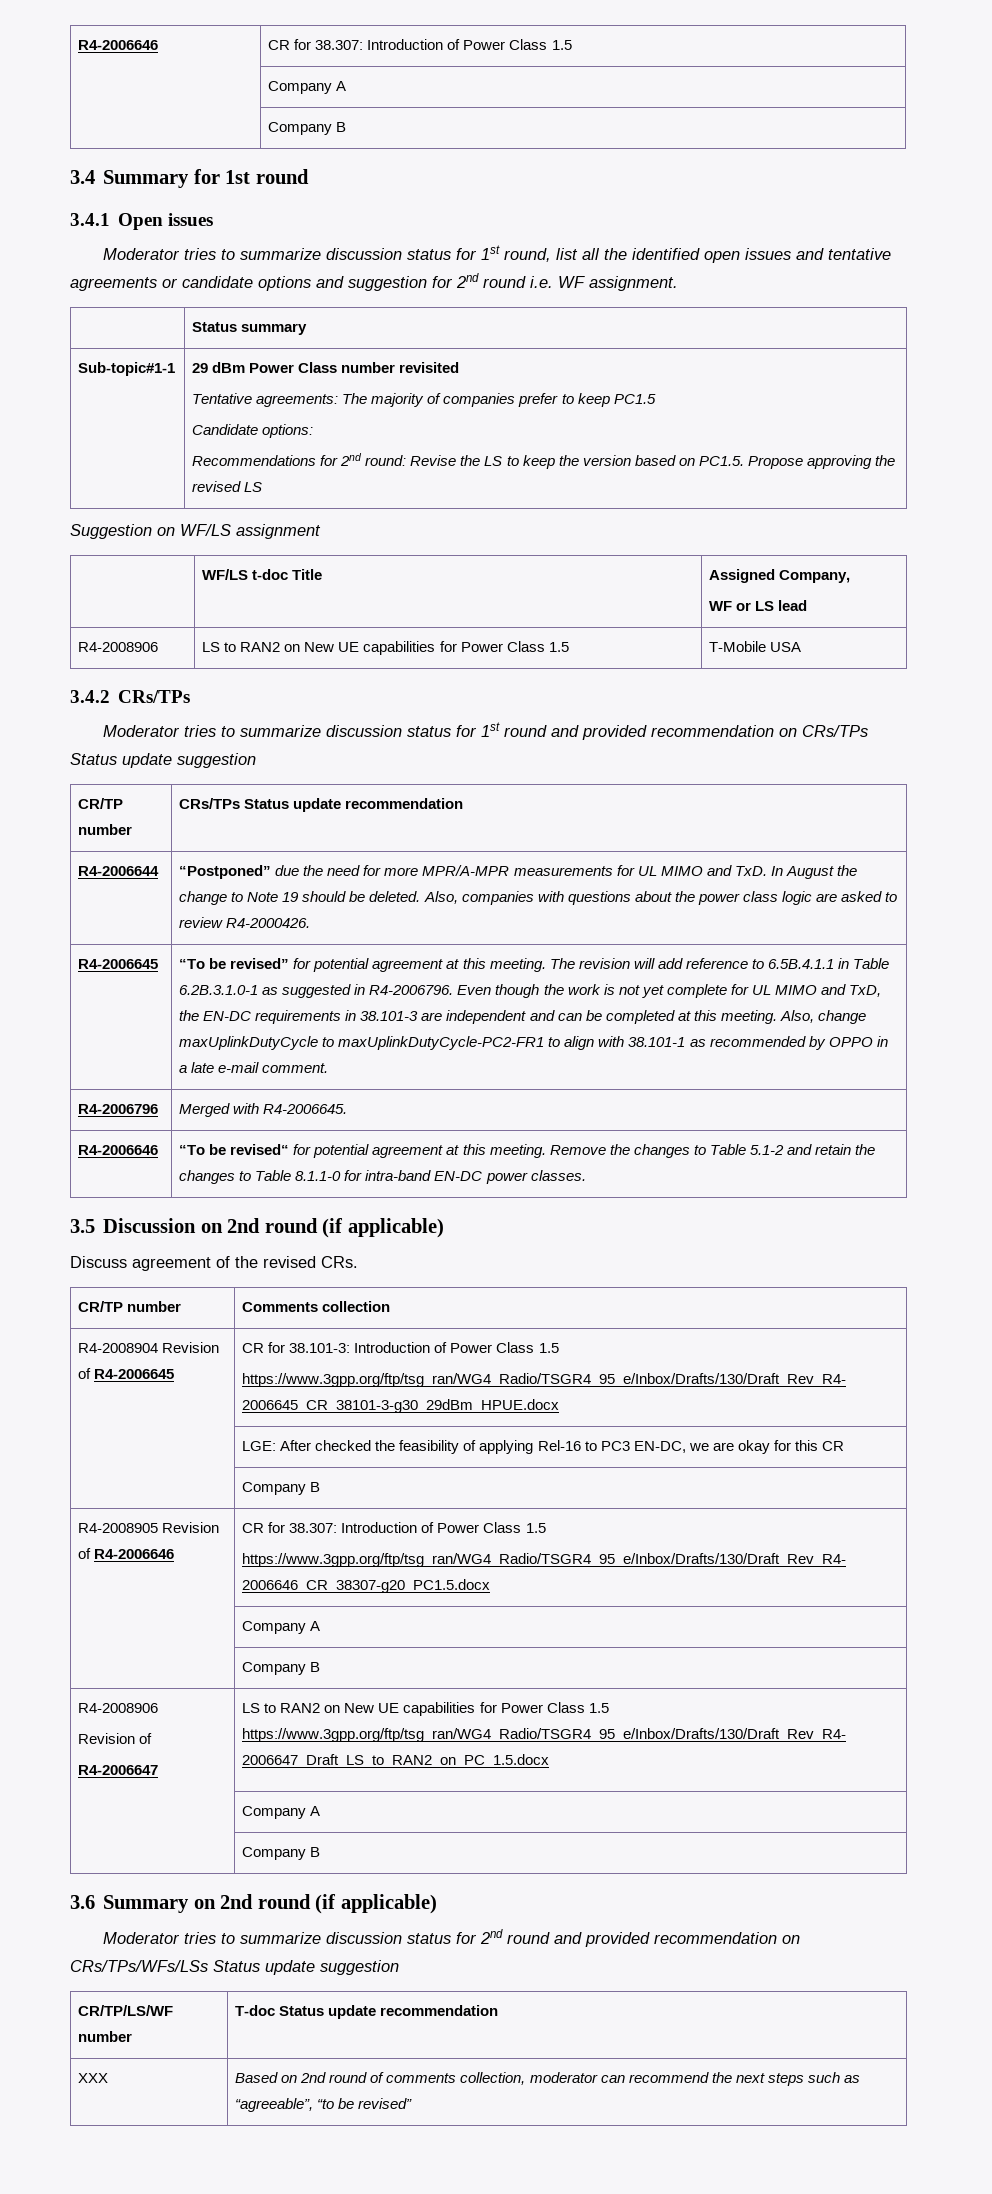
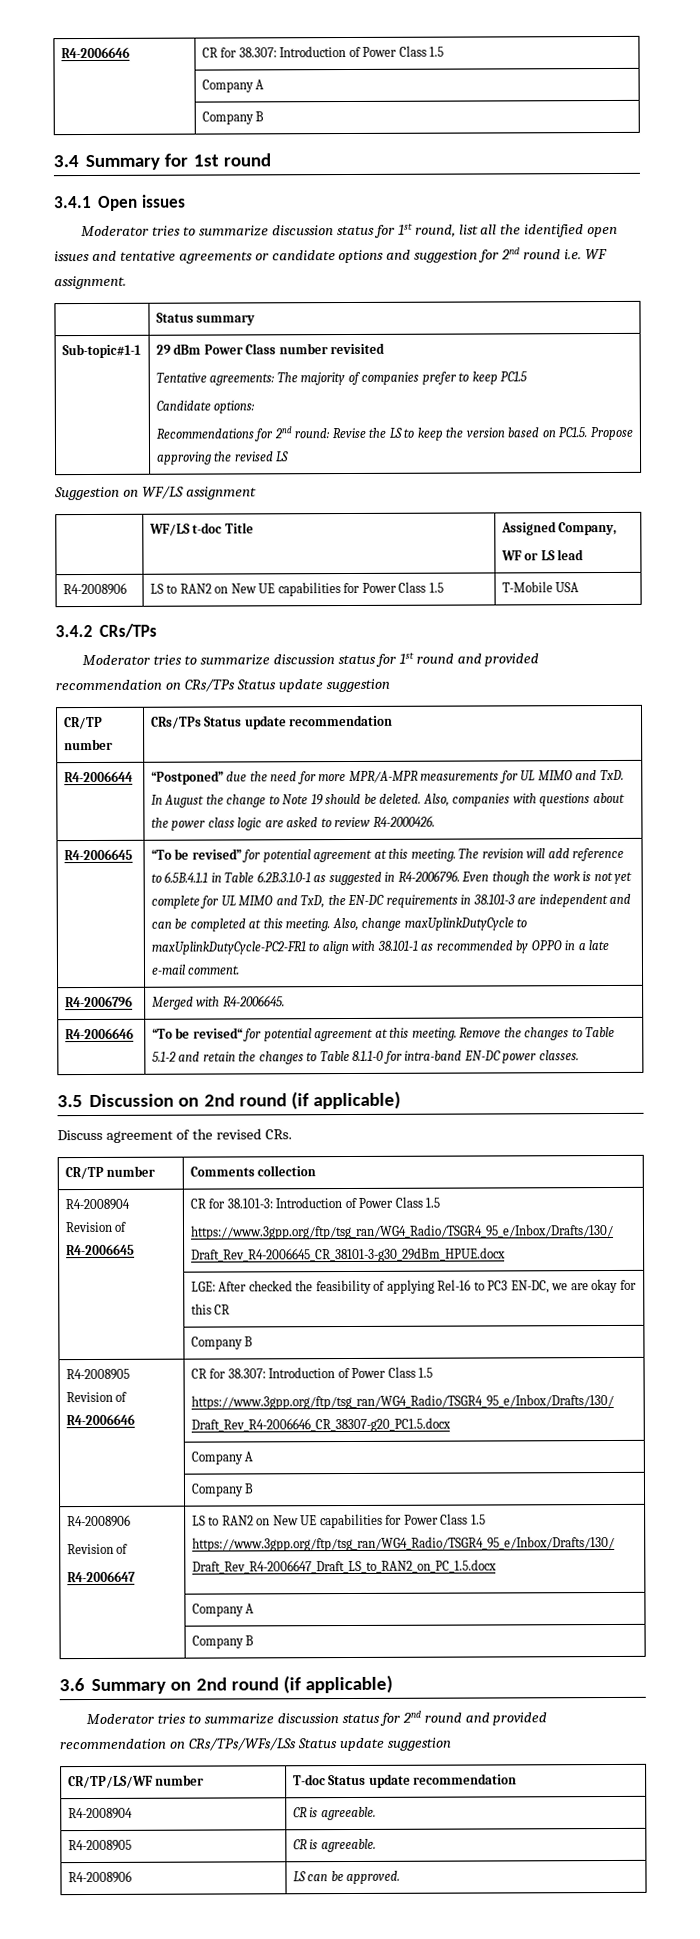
- XXX | Based on 2nd round of comments collection, moderator can recommend the next steps such as “agreeable”, “to be revised”
+ R4-2008904 | CR is agreeable.
+ R4-2008905 | CR is agreeable.
+ R4-2008906 | LS can be approved.

